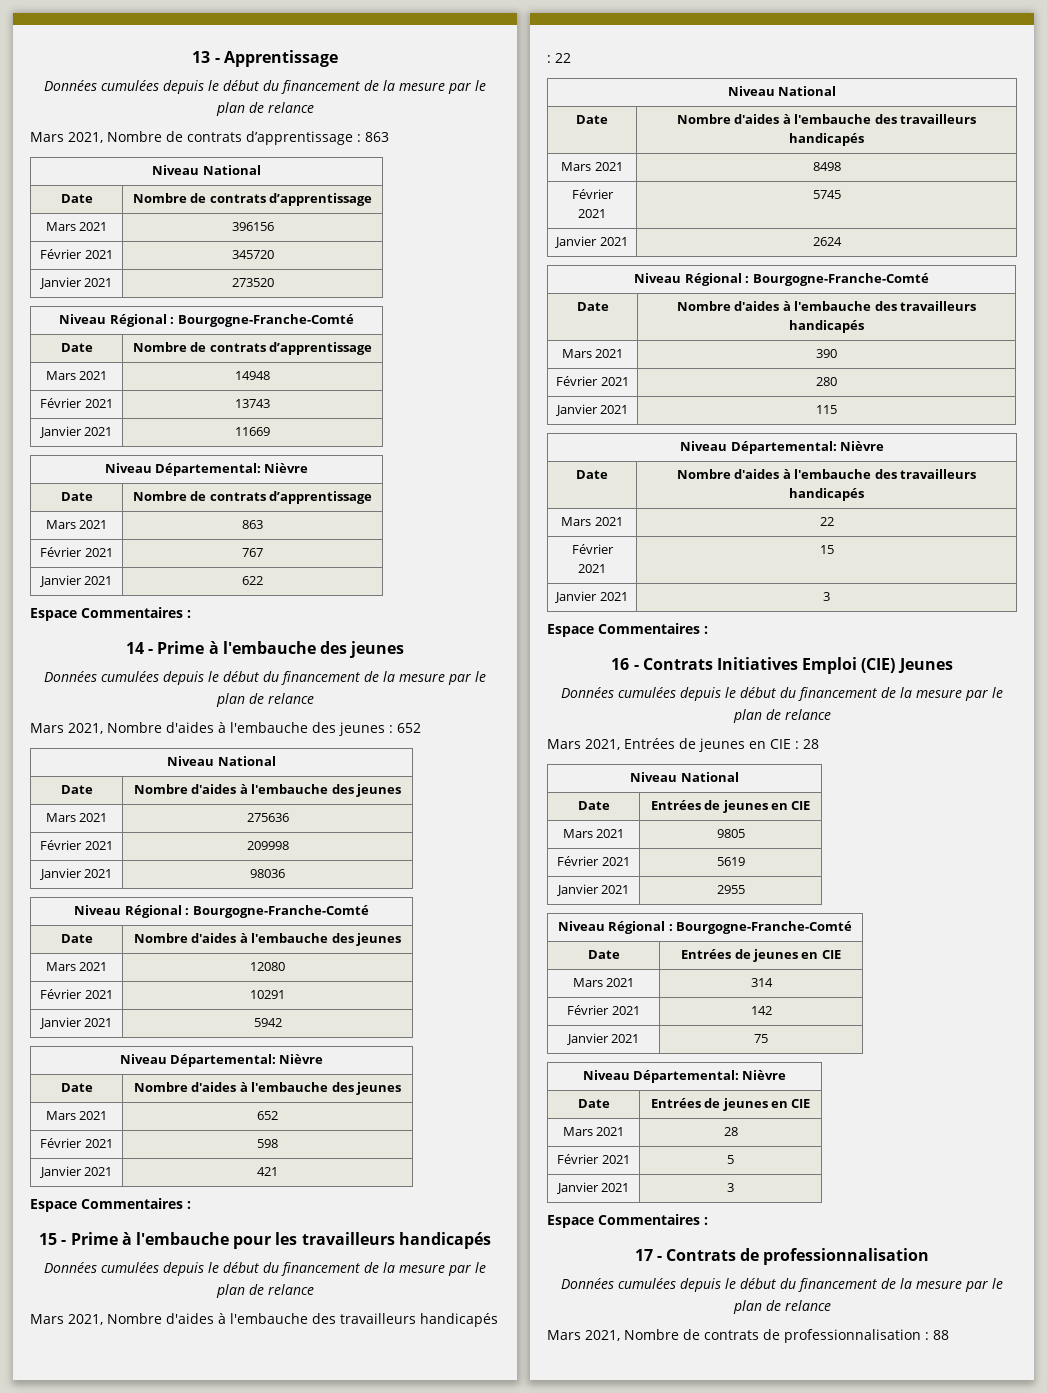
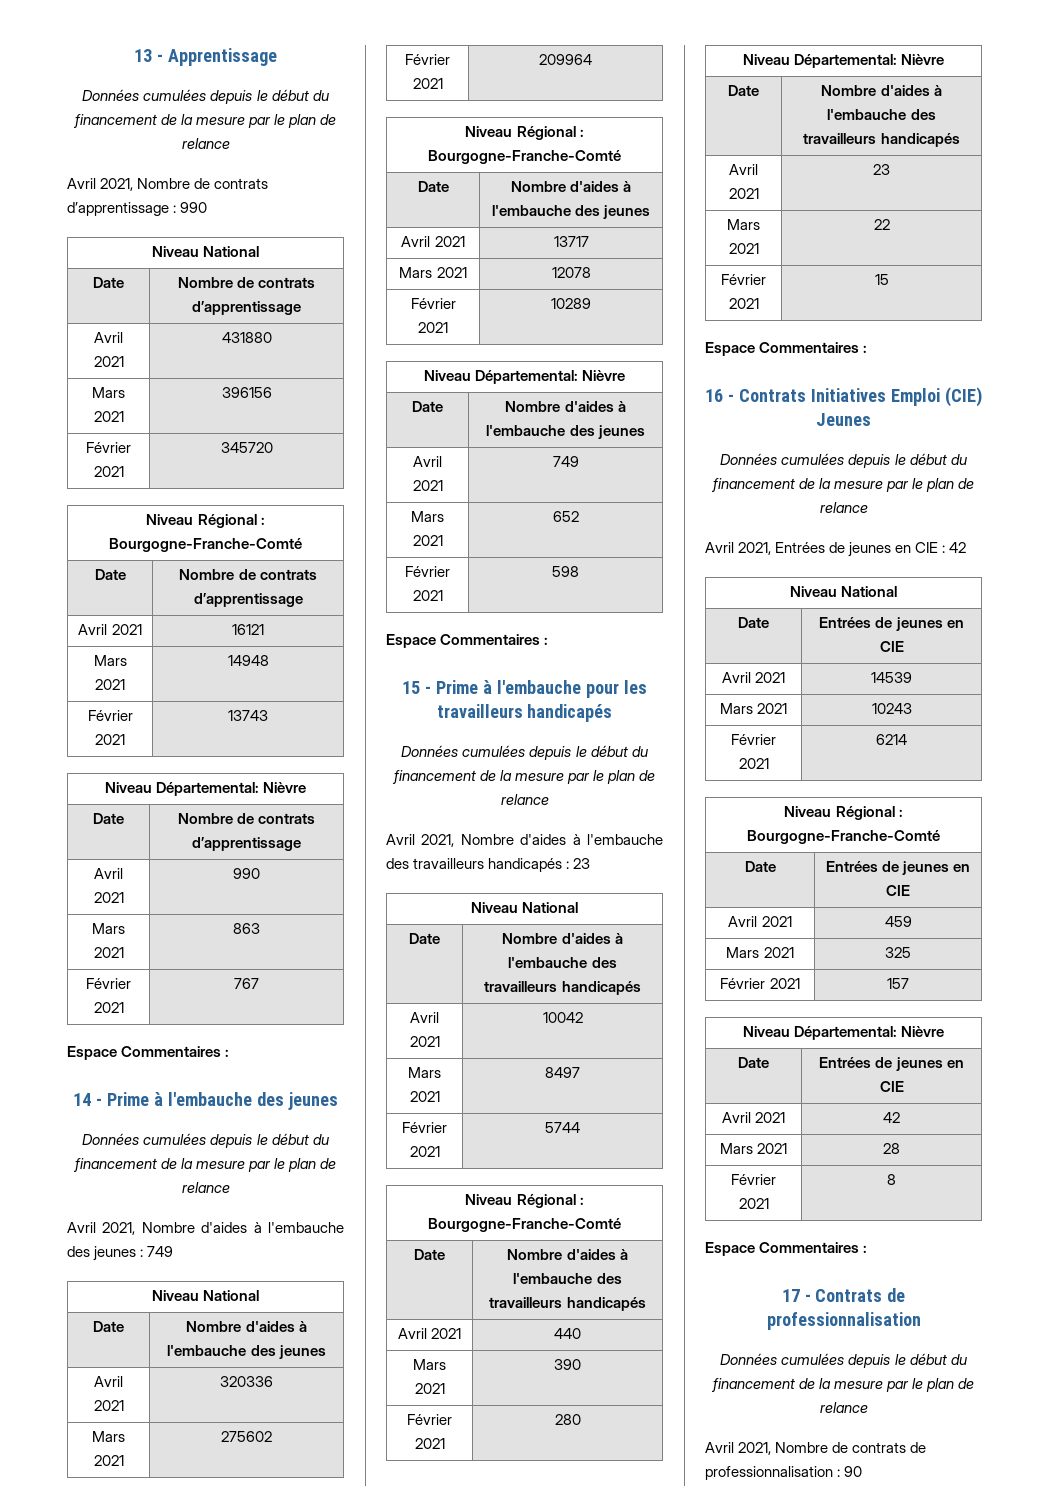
- Mars 2021, Nombre de contrats d’apprentissage : 863
+ Avril 2021, Nombre de contrats d’apprentissage : 990
+ Avril 2021 | 431880
- Janvier 2021 | 273520
+ Avril 2021 | 16121
- Janvier 2021 | 11669
+ Avril 2021 | 990
- Janvier 2021 | 622
- Mars 2021, Nombre d'aides à l'embauche des jeunes : 652
+ Avril 2021, Nombre d'aides à l'embauche des jeunes : 749
- Mars 2021 | 275636
- Février 2021 | 209998
- Janvier 2021 | 98036
+ Avril 2021 | 320336
+ Mars 2021 | 275602
+ Février 2021 | 209964
- Mars 2021 | 12080
- Février 2021 | 10291
- Janvier 2021 | 5942
+ Avril 2021 | 13717
+ Mars 2021 | 12078
+ Février 2021 | 10289
+ Avril 2021 | 749
- Janvier 2021 | 421
- Mars 2021, Nombre d'aides à l'embauche des travailleurs handicapés : 22
+ Avril 2021, Nombre d'aides à l'embauche des travailleurs handicapés : 23
- Mars 2021 | 8498
- Février 2021 | 5745
- Janvier 2021 | 2624
+ Avril 2021 | 10042
+ Mars 2021 | 8497
+ Février 2021 | 5744
+ Avril 2021 | 440
- Janvier 2021 | 115
+ Avril 2021 | 23
  Février 2021 | 15
- Janvier 2021 | 3
- Mars 2021, Entrées de jeunes en CIE : 28
+ Avril 2021, Entrées de jeunes en CIE : 42
- Mars 2021 | 9805
- Février 2021 | 5619
- Janvier 2021 | 2955
+ Avril 2021 | 14539
+ Mars 2021 | 10243
+ Février 2021 | 6214
- Mars 2021 | 314
- Février 2021 | 142
- Janvier 2021 | 75
+ Avril 2021 | 459
+ Mars 2021 | 325
+ Février 2021 | 157
+ Avril 2021 | 42
- Février 2021 | 5
- Janvier 2021 | 3
+ Février 2021 | 8
- Mars 2021, Nombre de contrats de professionnalisation : 88
+ Avril 2021, Nombre de contrats de professionnalisation : 90

